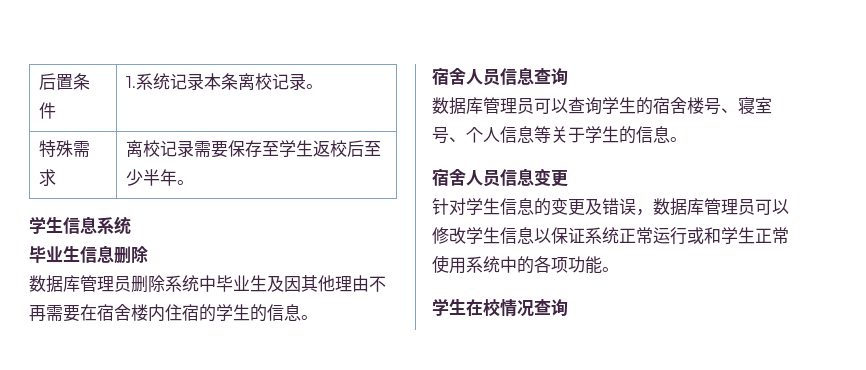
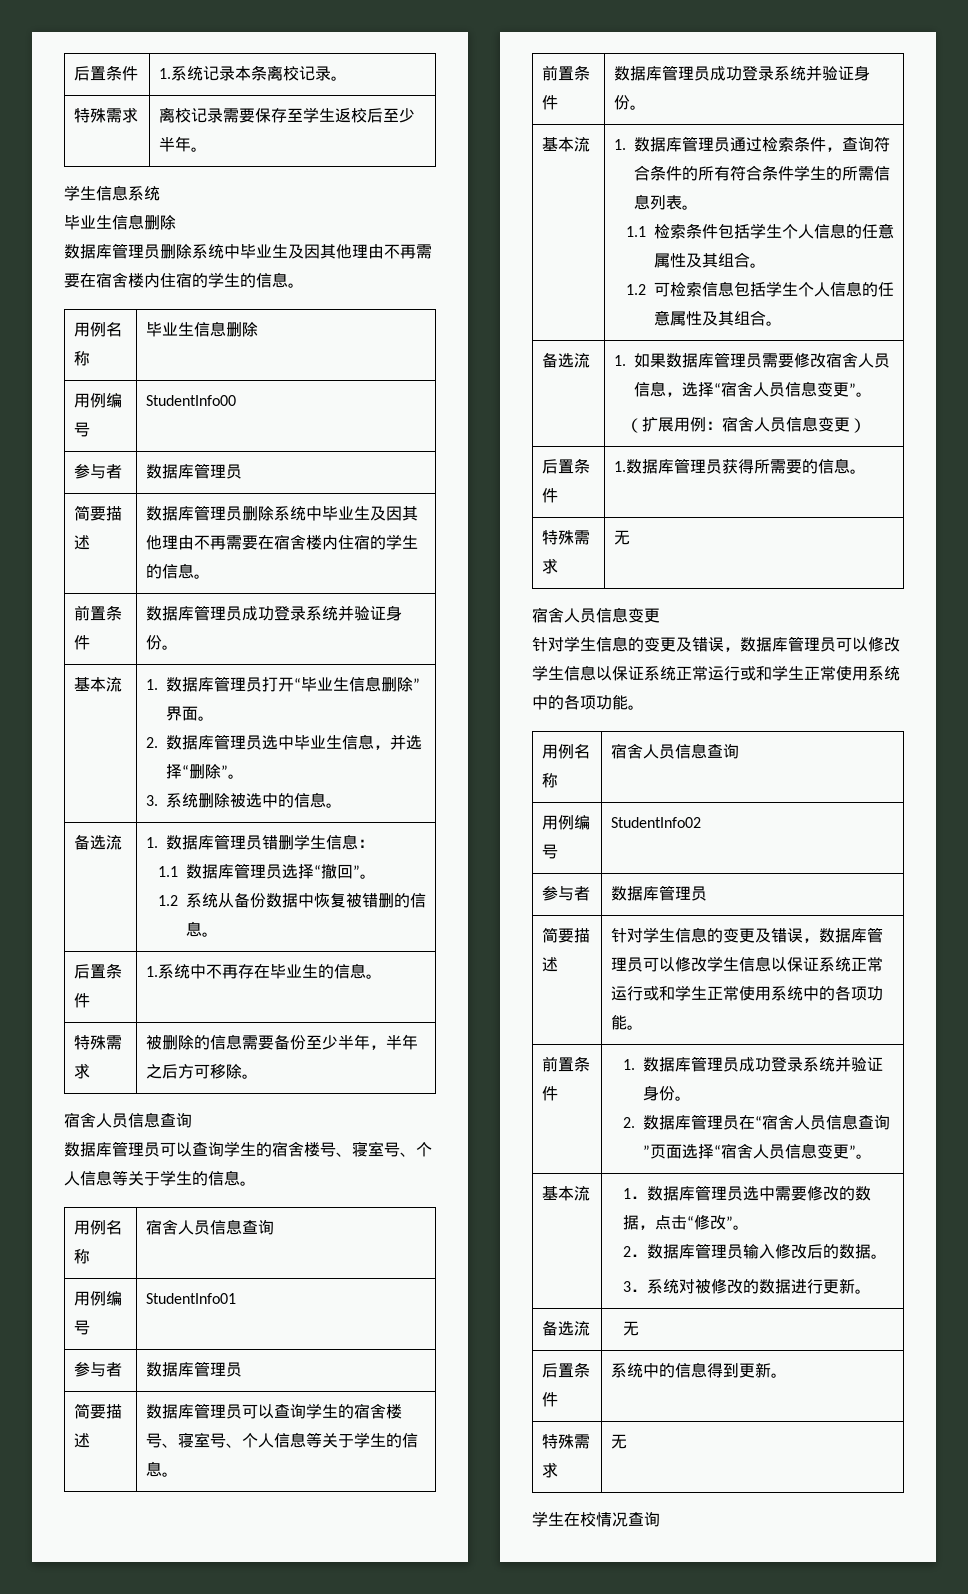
+ 用例名称 | 毕业生信息删除
+ 用例编号 | StudentInfo00
+ 参与者 | 数据库管理员
+ 简要描述 | 数据库管理员删除系统中毕业生及因其他理由不再需要在宿舍楼内住宿的学生的信息。
+ 前置条件 | 数据库管理员成功登录系统并验证身份。
+ 基本流 | 1.数据库管理员打开“毕业生信息删除”界面。
+ 2.数据库管理员选中毕业生信息，并选择“删除”。
+ 3.系统删除被选中的信息。
+ 备选流 | 1.数据库管理员错删学生信息：
+ 1.1数据库管理员选择“撤回”。
+ 1.2系统从备份数据中恢复被错删的信息。
+ 后置条件 | 1.系统中不再存在毕业生的信息。
+ 特殊需求 | 被删除的信息需要备份至少半年，半年之后方可移除。
  宿舍人员信息查询
  数据库管理员可以查询学生的宿舍楼号、寝室号、个人信息等关于学生的信息。
+ 用例名称 | 宿舍人员信息查询
+ 用例编号 | StudentInfo01
+ 参与者 | 数据库管理员
+ 简要描述 | 数据库管理员可以查询学生的宿舍楼号、寝室号、个人信息等关于学生的信息。
+ 前置条件 | 数据库管理员成功登录系统并验证身份。
+ 基本流 | 1.数据库管理员通过检索条件，查询符合条件的所有符合条件学生的所需信息列表。
+ 1.1检索条件包括学生个人信息的任意属性及其组合。
+ 1.2可检索信息包括学生个人信息的任意属性及其组合。
+ 备选流 | 1.如果数据库管理员需要修改宿舍人员信息，选择“宿舍人员信息变更”。
+ （扩展用例：宿舍人员信息变更）
+ 后置条件 | 1.数据库管理员获得所需要的信息。
+ 特殊需求 | 无
  宿舍人员信息变更
  针对学生信息的变更及错误，数据库管理员可以修改学生信息以保证系统正常运行或和学生正常使用系统中的各项功能。
+ 用例名称 | 宿舍人员信息查询
+ 用例编号 | StudentInfo02
+ 参与者 | 数据库管理员
+ 简要描述 | 针对学生信息的变更及错误，数据库管理员可以修改学生信息以保证系统正常运行或和学生正常使用系统中的各项功能。
+ 前置条件 | 1.数据库管理员成功登录系统并验证身份。
+ 2.数据库管理员在“宿舍人员信息查询”页面选择“宿舍人员信息变更”。
+ 基本流 | 1．数据库管理员选中需要修改的数据，点击“修改”。
+ 2．数据库管理员输入修改后的数据。
+ 3．系统对被修改的数据进行更新。
+ 备选流 | 无
+ 后置条件 | 系统中的信息得到更新。
+ 特殊需求 | 无

